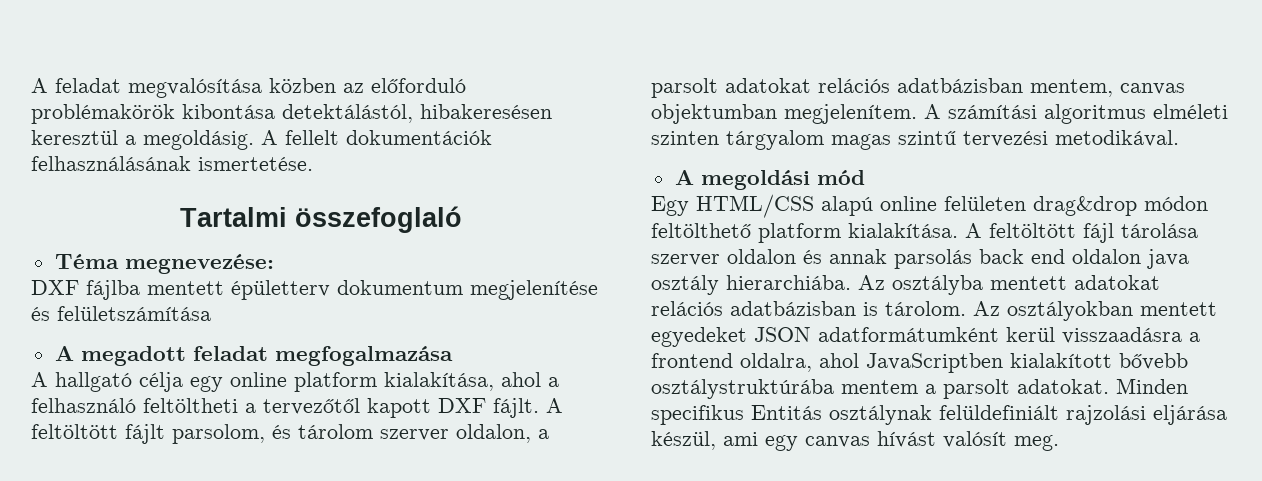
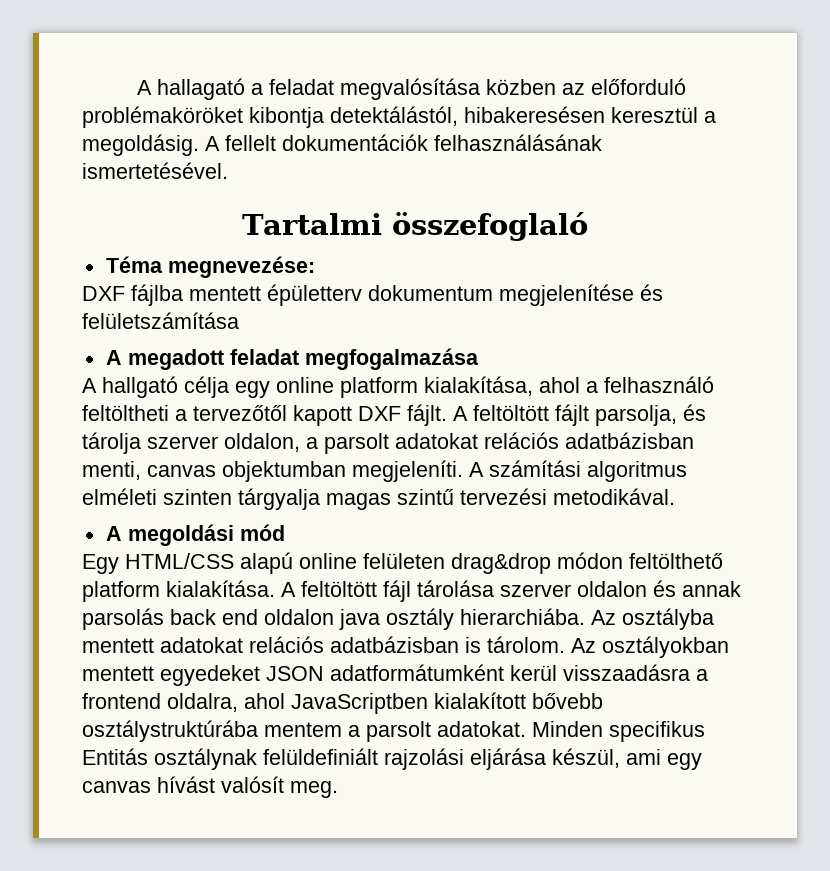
- A feladat megvalósítása közben az előforduló problémakörök kibontása detektálástól, hibakeresésen keresztül a megoldásig.
+ A hallagató a feladat megvalósítása közben az előforduló problémaköröket kibontja detektálástól, hibakeresésen keresztül a megoldásig.
- A fellelt dokumentációk felhasználásának ismertetése.
+ A fellelt dokumentációk felhasználásának ismertetésével.
- A feltöltött fájlt parsolom, és tárolom szerver oldalon, a parsolt adatokat relációs adatbázisban mentem, canvas objektumban megjelenítem.
+ A feltöltött fájlt parsolja, és tárolja szerver oldalon, a parsolt adatokat relációs adatbázisban menti, canvas objektumban megjeleníti.
- A számítási algoritmus elméleti szinten tárgyalom magas szintű tervezési metodikával.
+ A számítási algoritmus elméleti szinten tárgyalja magas szintű tervezési metodikával.

